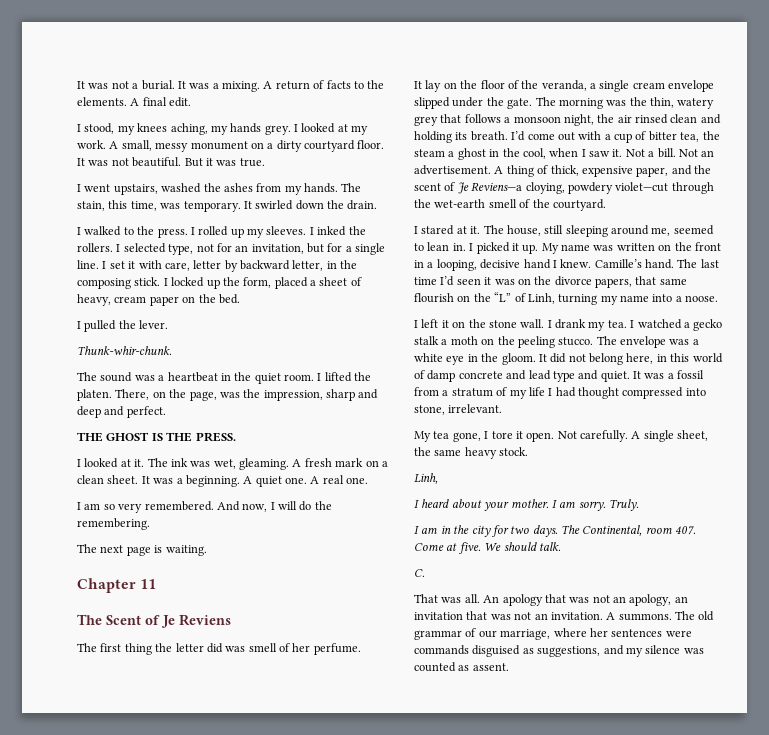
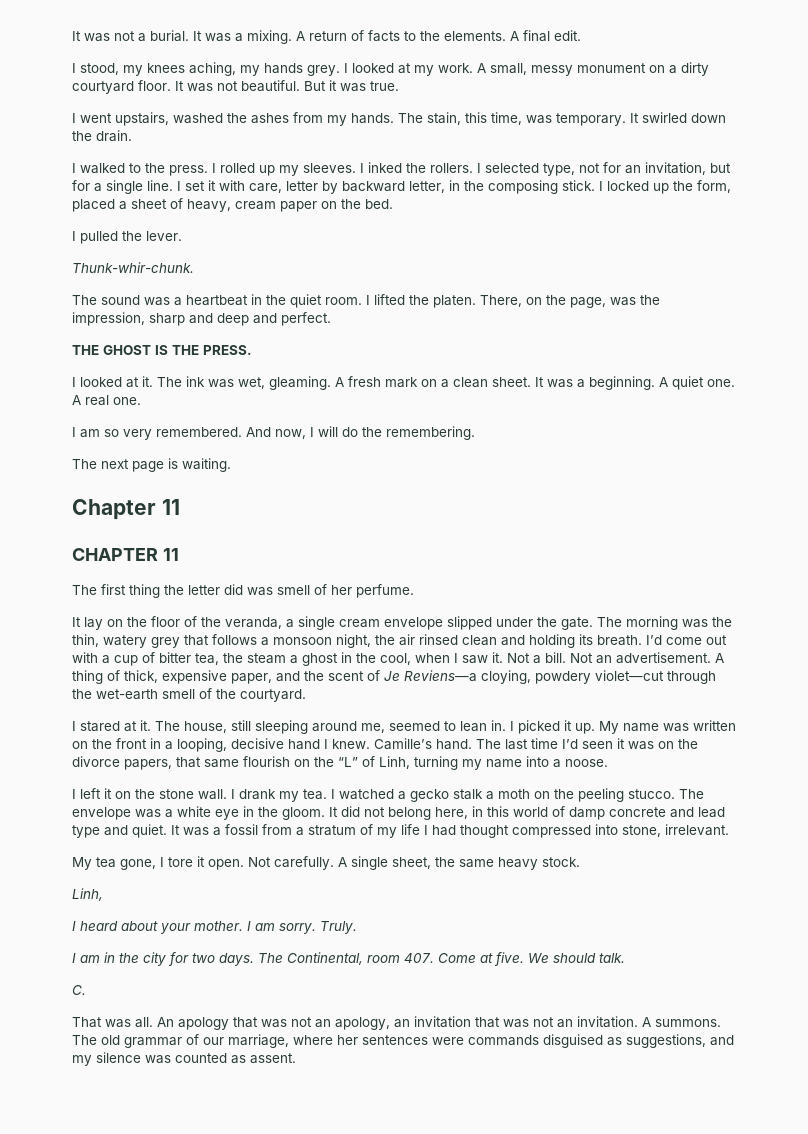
- The Scent of Je Reviens
+ CHAPTER 11

